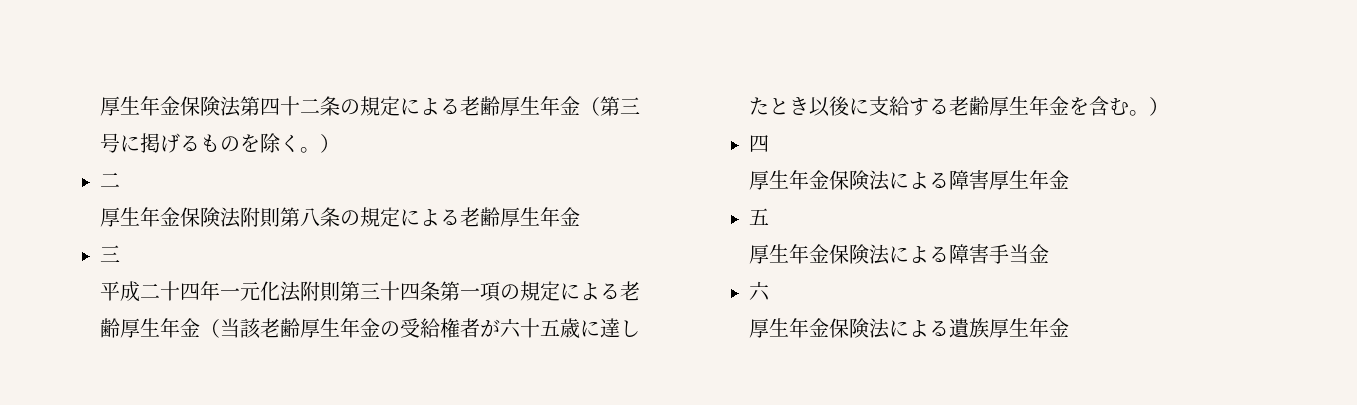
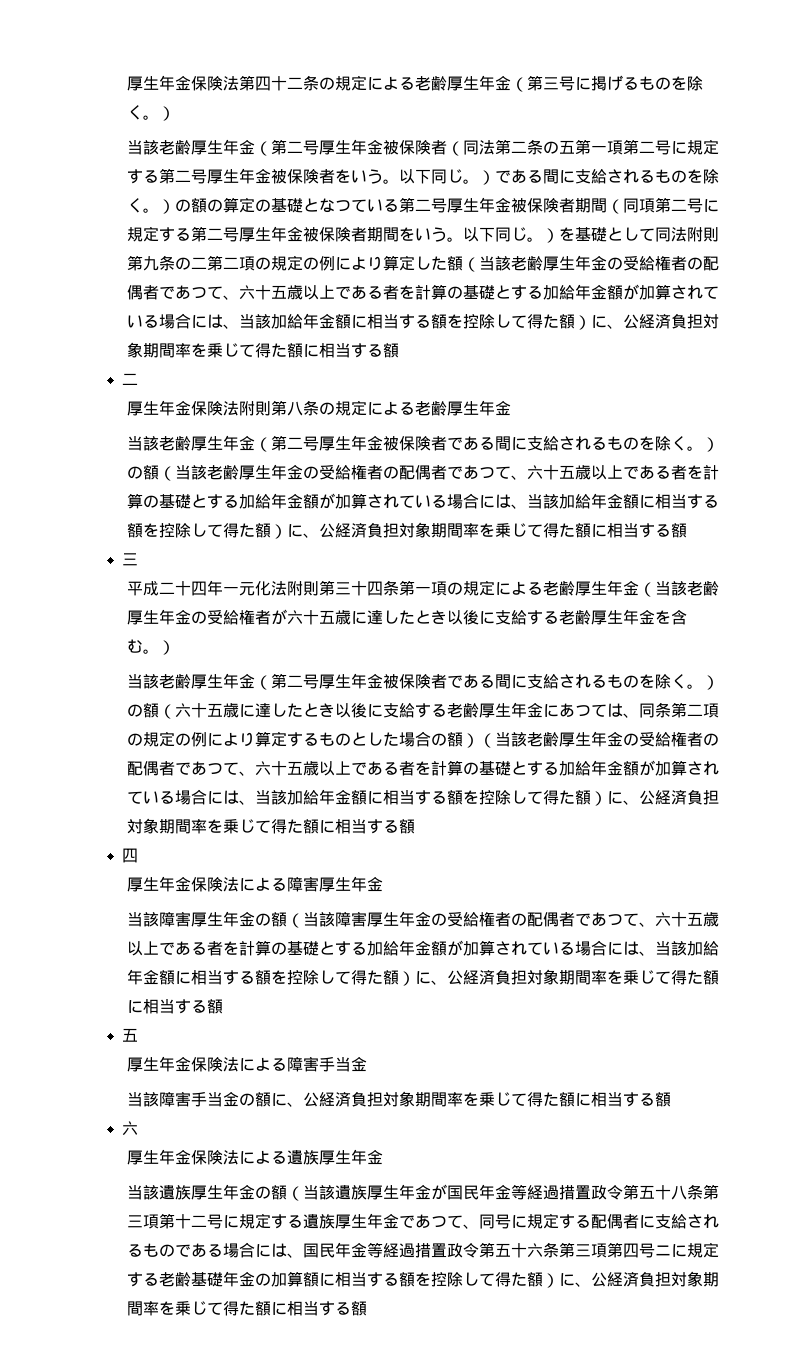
+ 当該老齢厚生年金（第二号厚生年金被保険者（同法第二条の五第一項第二号に規定する第二号厚生年金被保険者をいう。以下同じ。）である間に支給されるものを除く。）の額の算定の基礎となつている第二号厚生年金被保険者期間（同項第二号に規定する第二号厚生年金被保険者期間をいう。以下同じ。）を基礎として同法附則第九条の二第二項の規定の例により算定した額（当該老齢厚生年金の受給権者の配偶者であつて、六十五歳以上である者を計算の基礎とする加給年金額が加算されている場合には、当該加給年金額に相当する額を控除して得た額）に、公経済負担対象期間率を乗じて得た額に相当する額
+ 当該老齢厚生年金（第二号厚生年金被保険者である間に支給されるものを除く。）の額（当該老齢厚生年金の受給権者の配偶者であつて、六十五歳以上である者を計算の基礎とする加給年金額が加算されている場合には、当該加給年金額に相当する額を控除して得た額）に、公経済負担対象期間率を乗じて得た額に相当する額
+ 当該老齢厚生年金（第二号厚生年金被保険者である間に支給されるものを除く。）の額（六十五歳に達したとき以後に支給する老齢厚生年金にあつては、同条第二項の規定の例により算定するものとした場合の額）（当該老齢厚生年金の受給権者の配偶者であつて、六十五歳以上である者を計算の基礎とする加給年金額が加算されている場合には、当該加給年金額に相当する額を控除して得た額）に、公経済負担対象期間率を乗じて得た額に相当する額
+ 当該障害厚生年金の額（当該障害厚生年金の受給権者の配偶者であつて、六十五歳以上である者を計算の基礎とする加給年金額が加算されている場合には、当該加給年金額に相当する額を控除して得た額）に、公経済負担対象期間率を乗じて得た額に相当する額
+ 当該障害手当金の額に、公経済負担対象期間率を乗じて得た額に相当する額
+ 当該遺族厚生年金の額（当該遺族厚生年金が国民年金等経過措置政令第五十八条第三項第十二号に規定する遺族厚生年金であつて、同号に規定する配偶者に支給されるものである場合には、国民年金等経過措置政令第五十六条第三項第四号ニに規定する老齢基礎年金の加算額に相当する額を控除して得た額）に、公経済負担対象期間率を乗じて得た額に相当する額

